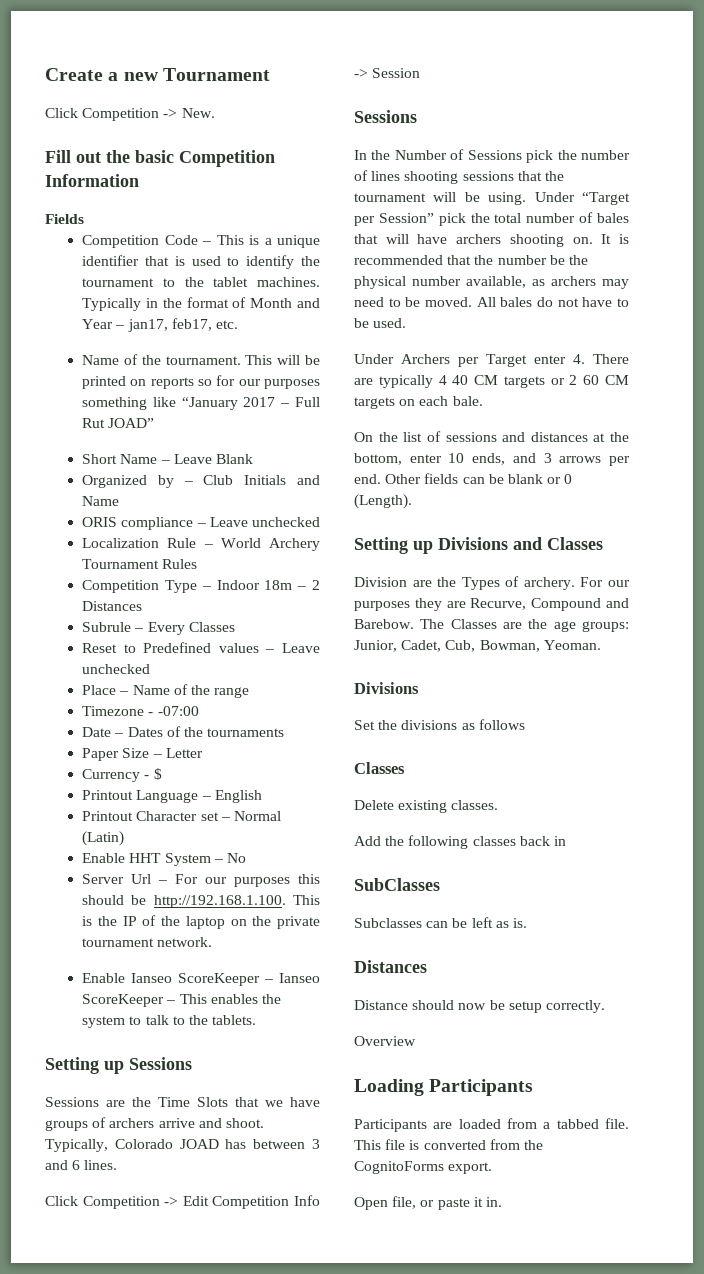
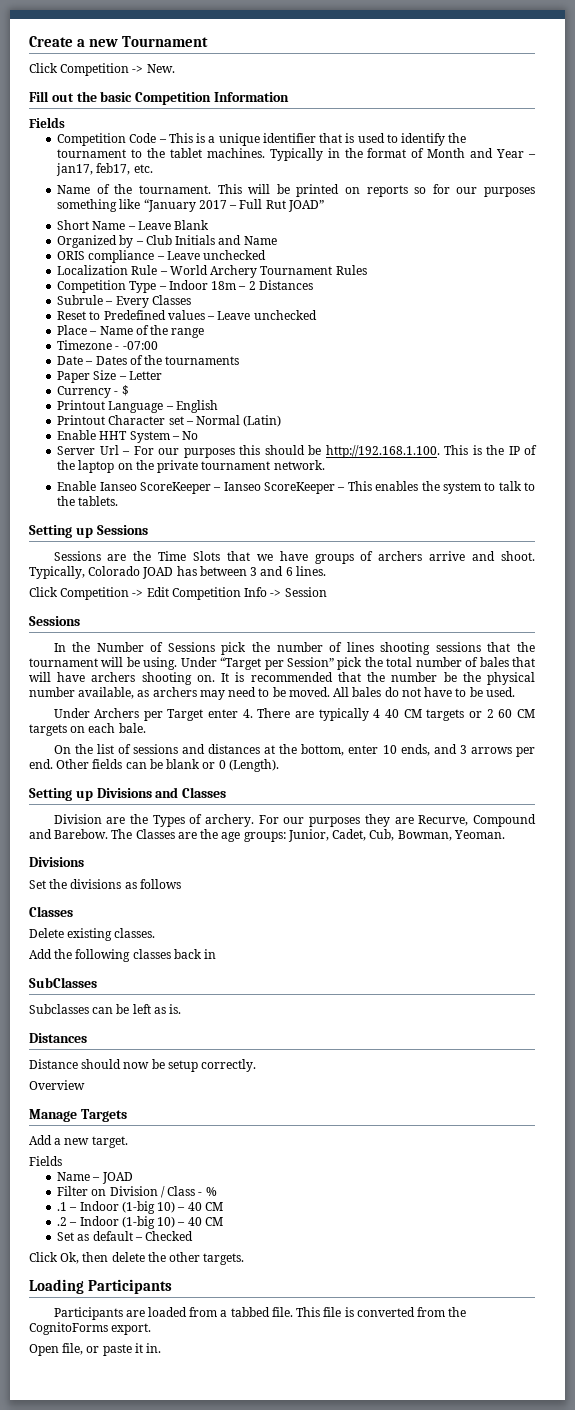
+ Manage Targets
+ Add a new target.
+ Fields
+ Name – JOAD
+ Filter on Division / Class - %
+ .1 – Indoor (1-big 10) – 40 CM
+ .2 – Indoor (1-big 10) – 40 CM
+ Set as default – Checked
+ Click Ok, then delete the other targets.

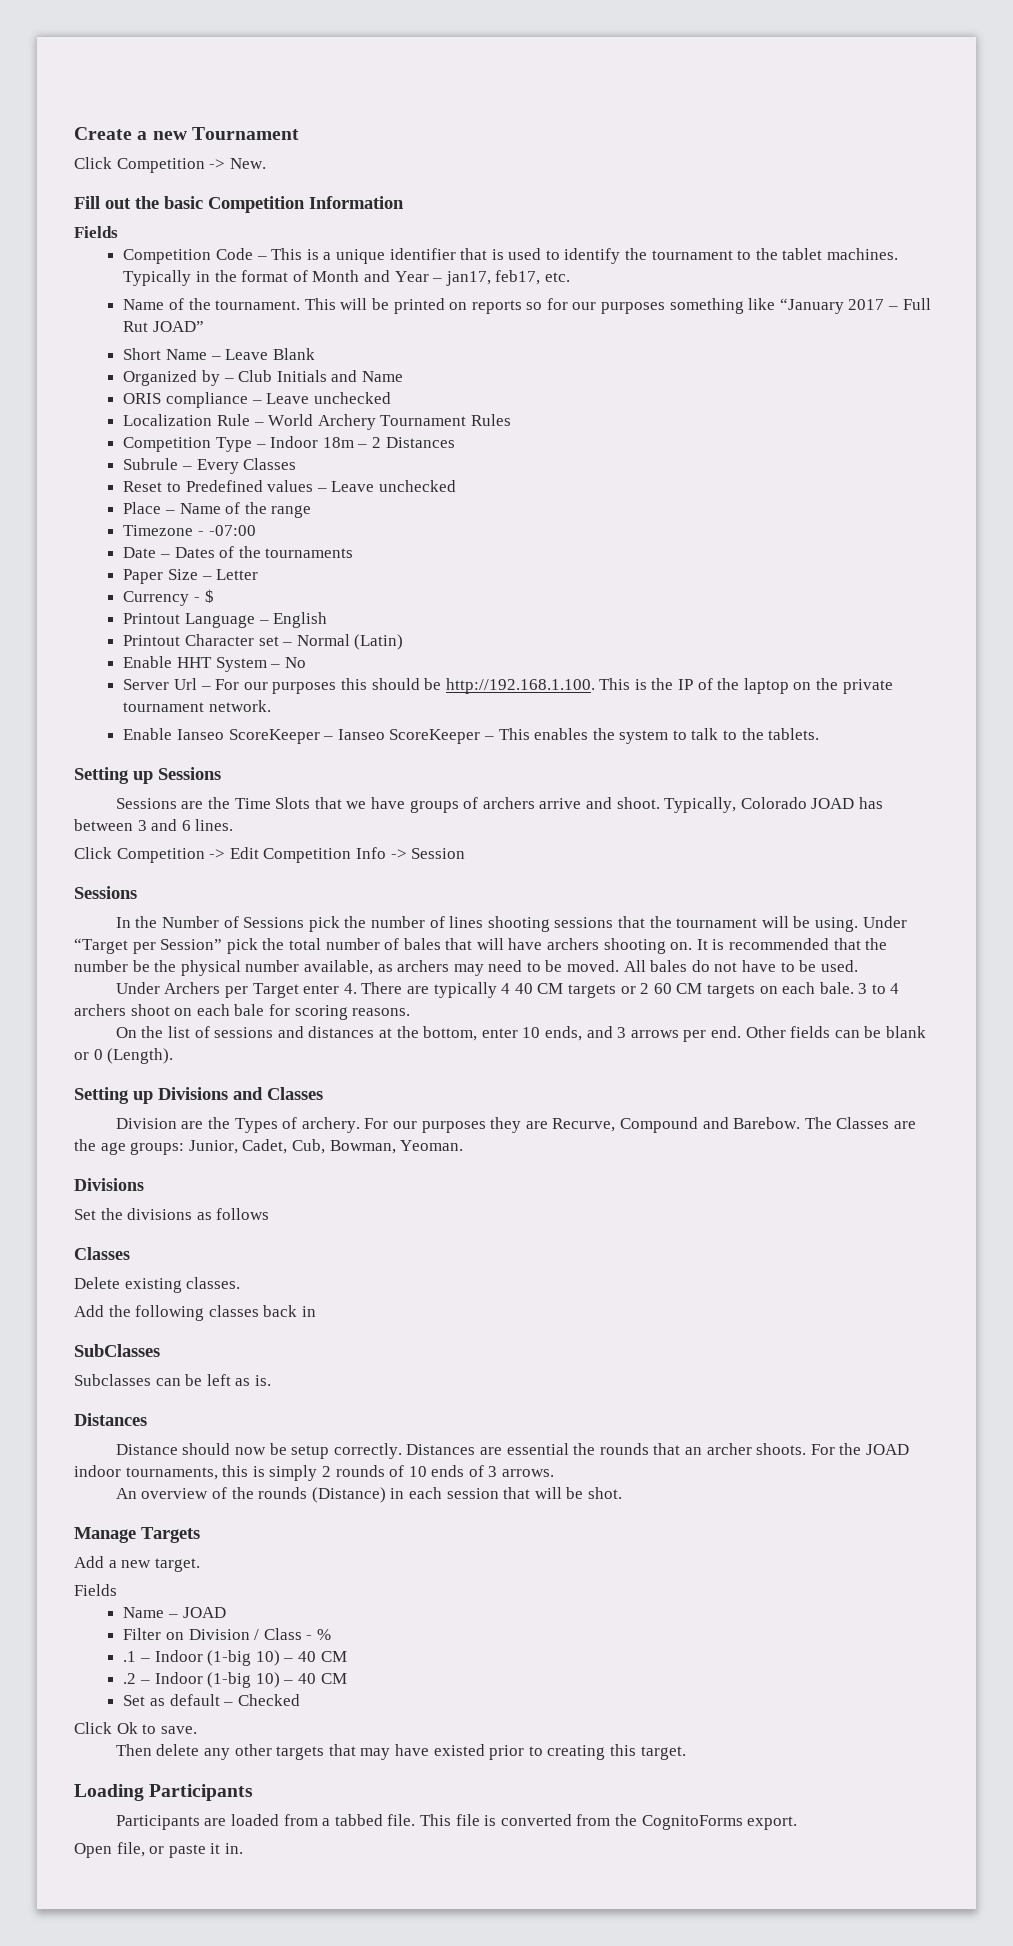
+ 3 to 4 archers shoot on each bale for scoring reasons.
- Distance should now be setup correctly.
- Overview
+ Distance should now be setup correctly. Distances are essential the rounds that an archer shoots. For the JOAD indoor tournaments, this is simply 2 rounds of 10 ends of 3 arrows.
+ An overview of the rounds (Distance) in each session that will be shot.
- Click Ok, then delete the other targets.
+ Click Ok to save.
+ Then delete any other targets that may have existed prior to creating this target.

